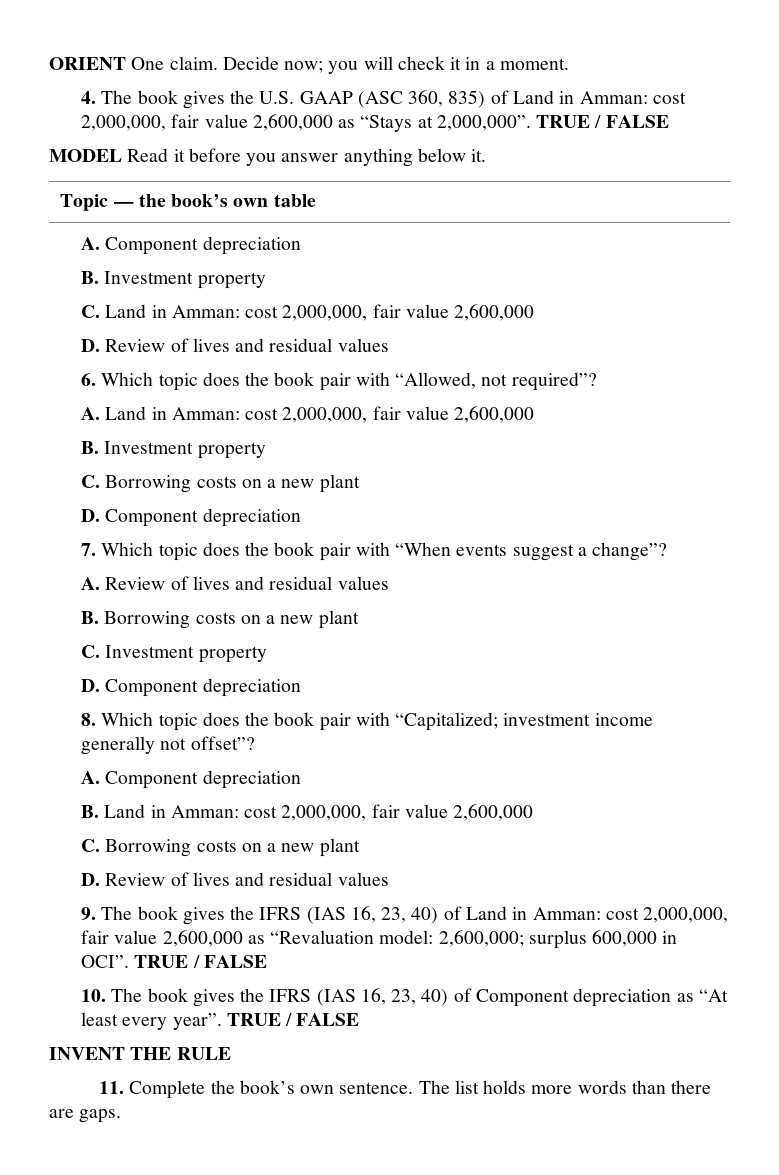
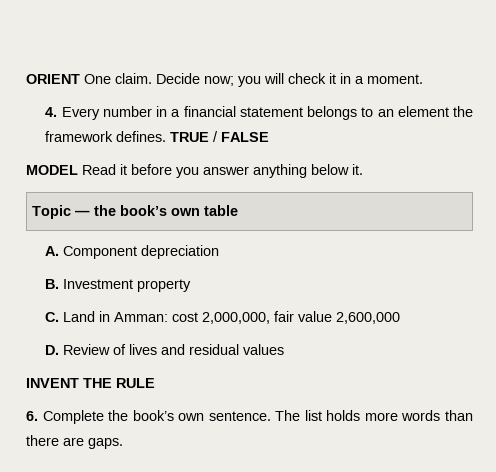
- 4. The book gives the U.S. GAAP (ASC 360, 835) of Land in Amman: cost 2,000,000, fair value 2,600,000 as “Stays at 2,000,000”.
+ 4. Every number in a financial statement belongs to an element the framework defines.
- 6. Which topic does the book pair with “Allowed, not required”?
- A. Land in Amman: cost 2,000,000, fair value 2,600,000
- B. Investment property
- C. Borrowing costs on a new plant
- D. Component depreciation
- 7. Which topic does the book pair with “When events suggest a change”?
- A. Review of lives and residual values
- B. Borrowing costs on a new plant
- C. Investment property
- D. Component depreciation
- 8. Which topic does the book pair with “Capitalized; investment income generally not offset”?
- A. Component depreciation
- B. Land in Amman: cost 2,000,000, fair value 2,600,000
- C. Borrowing costs on a new plant
- D. Review of lives and residual values
- 9. The book gives the IFRS (IAS 16, 23, 40) of Land in Amman: cost 2,000,000, fair value 2,600,000 as “Revaluation model: 2,600,000; surplus 600,000 in OCI”. TRUE / FALSE
- 10. The book gives the IFRS (IAS 16, 23, 40) of Component depreciation as “At least every year”. TRUE / FALSE
- 11. Complete the book’s own sentence.
+ 6. Complete the book’s own sentence.

